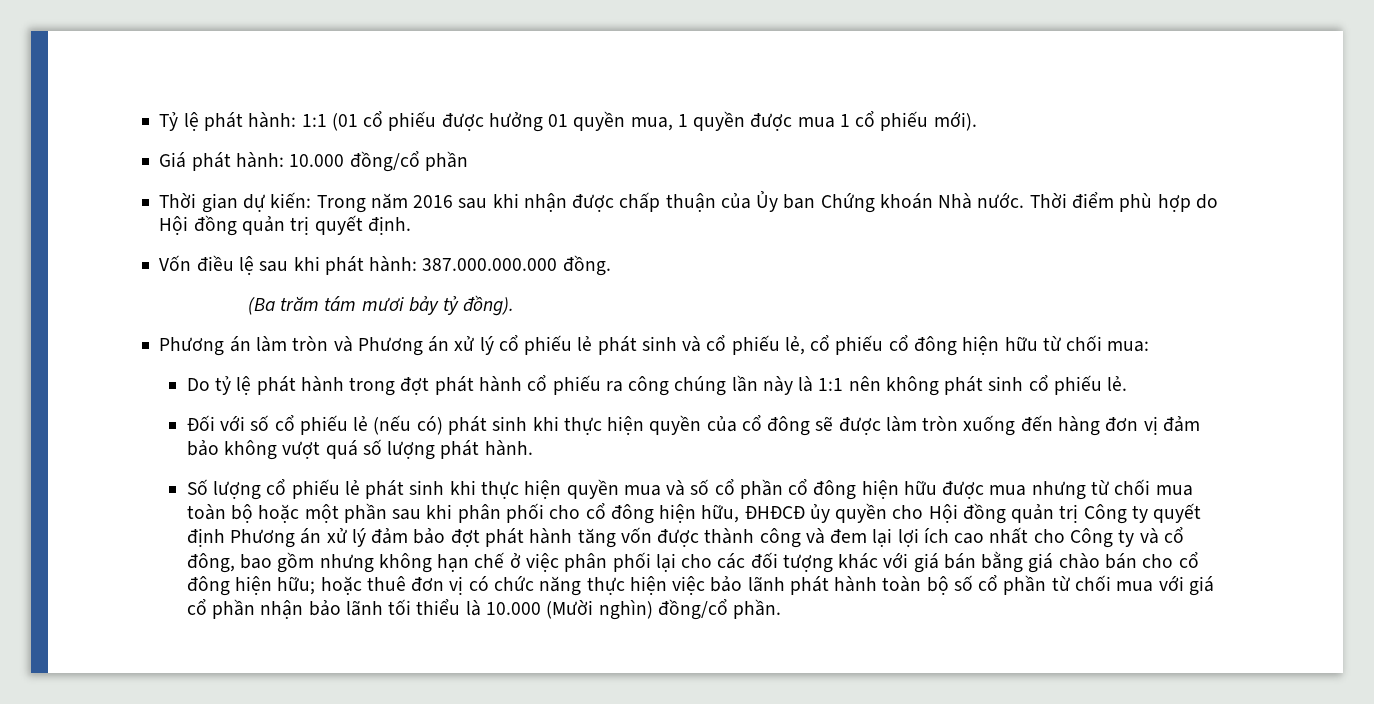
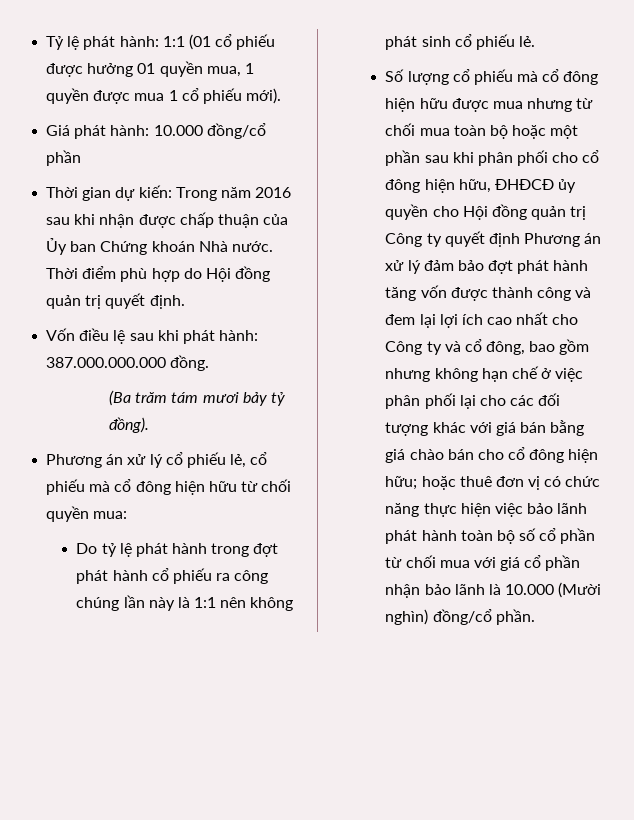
- Phương án làm tròn và Phương án xử lý cổ phiếu lẻ phát sinh và cổ phiếu lẻ, cổ phiếu cổ đông hiện hữu từ chối mua:
+ Phương án xử lý cổ phiếu lẻ, cổ phiếu mà cổ đông hiện hữu từ chối quyền mua:
- Đối với số cổ phiếu lẻ (nếu có) phát sinh khi thực hiện quyền của cổ đông sẽ được làm tròn xuống đến hàng đơn vị đảm bảo không vượt quá số lượng phát hành.
- Số lượng cổ phiếu lẻ phát sinh khi thực hiện quyền mua và số cổ phần cổ đông hiện hữu được mua nhưng từ chối mua toàn bộ hoặc một phần sau khi phân phối cho cổ đông hiện hữu, ĐHĐCĐ ủy quyền cho Hội đồng quản trị Công ty quyết định Phương án xử lý đảm bảo đợt phát hành tăng vốn được thành công và đem lại lợi ích cao nhất cho Công ty và cổ đông, bao gồm nhưng không hạn chế ở việc phân phối lại cho các đối tượng khác với giá bán bằng giá chào bán cho cổ đông hiện hữu;
+ Số lượng cổ phiếu mà cổ đông hiện hữu được mua nhưng từ chối mua toàn bộ hoặc một phần sau khi phân phối cho cổ đông hiện hữu, ĐHĐCĐ ủy quyền cho Hội đồng quản trị Công ty quyết định Phương án xử lý đảm bảo đợt phát hành tăng vốn được thành công và đem lại lợi ích cao nhất cho Công ty và cổ đông, bao gồm nhưng không hạn chế ở việc phân phối lại cho các đối tượng khác với giá bán bằng giá chào bán cho cổ đông hiện hữu;
- hoặc thuê đơn vị có chức năng thực hiện việc bảo lãnh phát hành toàn bộ số cổ phần từ chối mua với giá cổ phần nhận bảo lãnh tối thiểu là 10.000 (Mười nghìn) đồng/cổ phần.
+ hoặc thuê đơn vị có chức năng thực hiện việc bảo lãnh phát hành toàn bộ số cổ phần từ chối mua với giá cổ phần nhận bảo lãnh là 10.000 (Mười nghìn) đồng/cổ phần.

